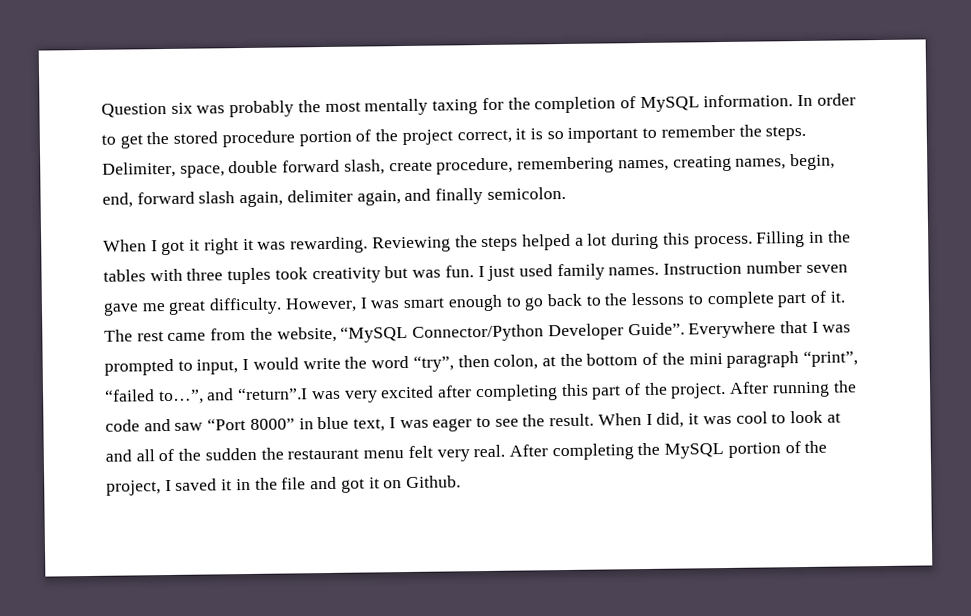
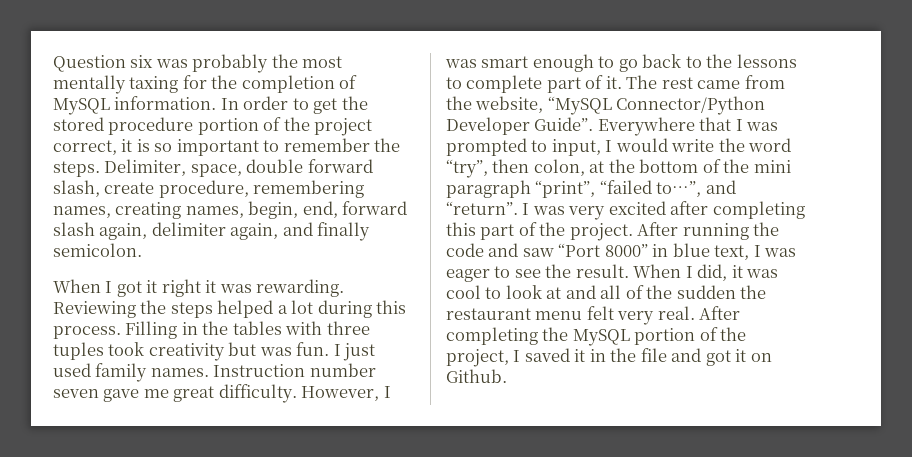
- Everywhere that I was prompted to input, I would write the word “try”, then colon, at the bottom of the mini paragraph “print”, “failed to…”, and “return”.I was very excited after completing this part of the project.
+ Everywhere that I was prompted to input, I would write the word “try”, then colon, at the bottom of the mini paragraph “print”, “failed to…”, and “return”. I was very excited after completing this part of the project.

